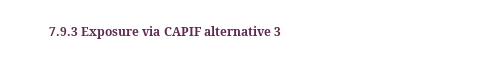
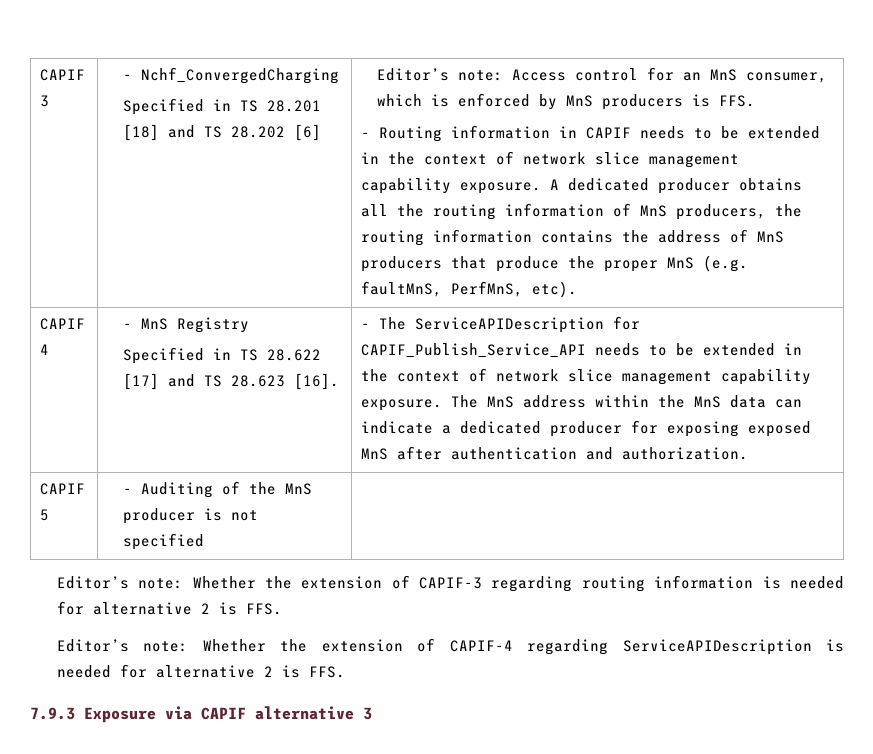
+ CAPIF 3 | - Nchf_ConvergedCharging
+ Specified in TS 28.201 [18] and TS 28.202 [6] | Editor’s note: Access control for an MnS consumer, which is enforced by MnS producers is FFS.
+ - Routing information in CAPIF needs to be extended in the context of network slice management capability exposure. A dedicated producer obtains all the routing information of MnS producers, the routing information contains the address of MnS producers that produce the proper MnS (e.g. faultMnS, PerfMnS, etc).
+ CAPIF 4 | - MnS Registry
+ Specified in TS 28.622 [17] and TS 28.623 [16]. | - The ServiceAPIDescription for CAPIF_Publish_Service_API needs to be extended in the context of network slice management capability exposure. The MnS address within the MnS data can indicate a dedicated producer for exposing exposed MnS after authentication and authorization.
+ CAPIF 5 | - Auditing of the MnS producer is not specified |
+ Editor’s note: Whether the extension of CAPIF-3 regarding routing information is needed for alternative 2 is FFS.
+ Editor’s note: Whether the extension of CAPIF-4 regarding ServiceAPIDescription is needed for alternative 2 is FFS.

